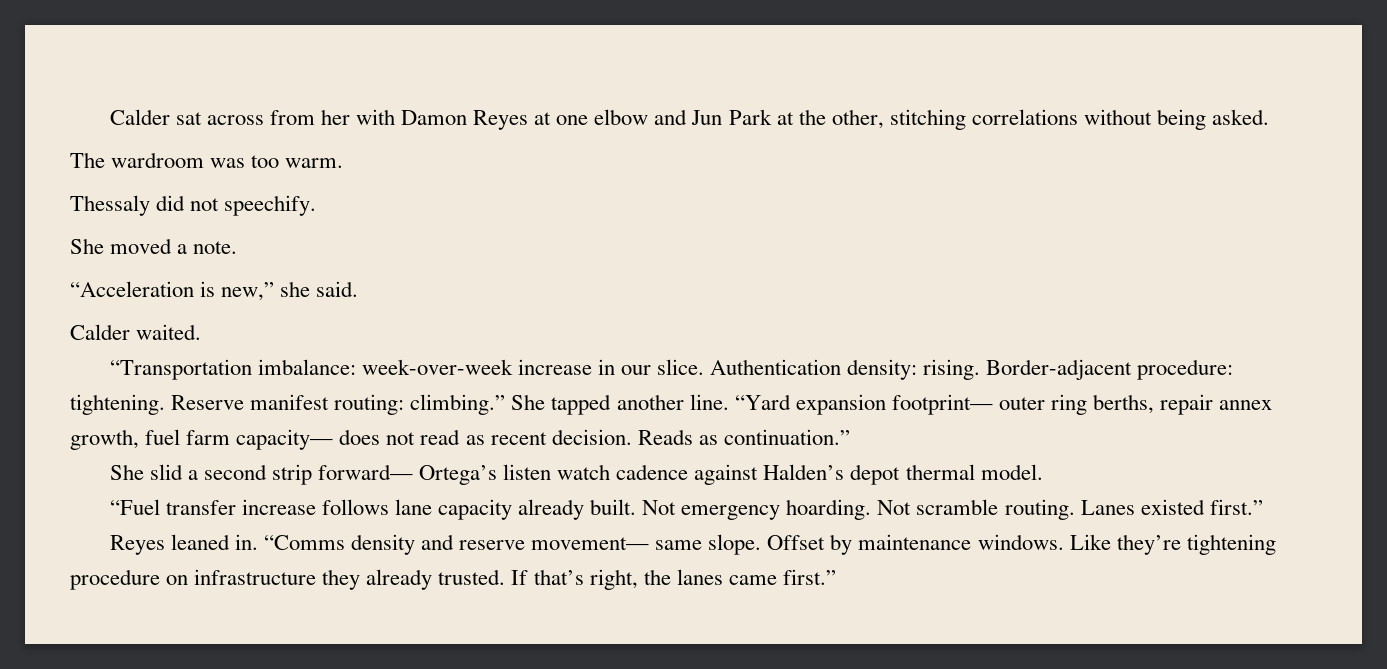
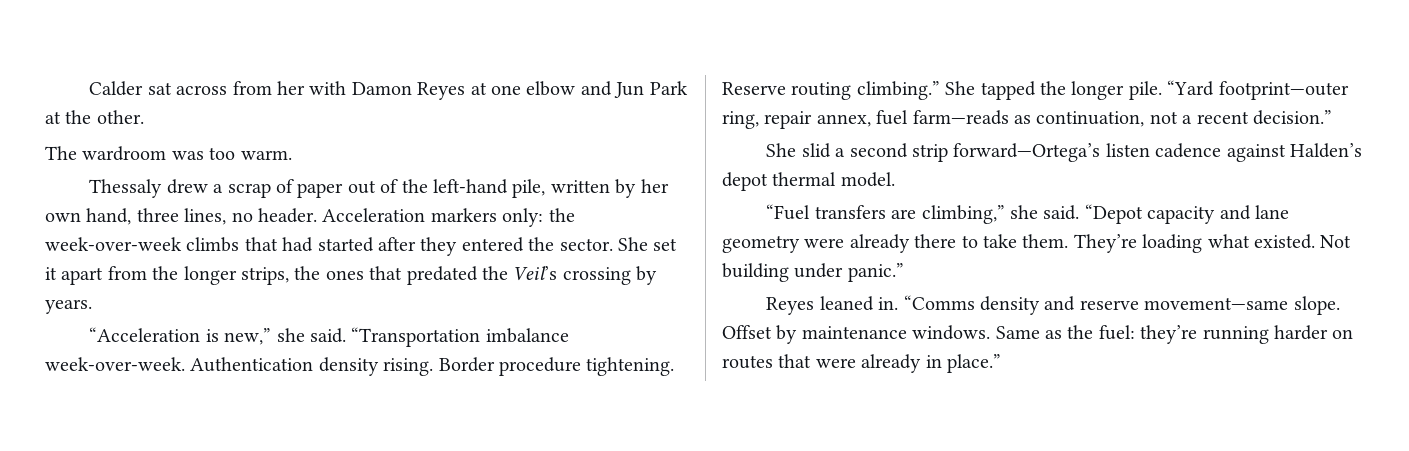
- Calder sat across from her with Damon Reyes at one elbow and Jun Park at the other, stitching correlations without being asked.
+ Calder sat across from her with Damon Reyes at one elbow and Jun Park at the other.
- Thessaly did not speechify.
- She moved a note.
+ Thessaly drew a scrap of paper out of the left-hand pile, written by her own hand, three lines, no header. Acceleration markers only: the week-over-week climbs that had started after they entered the sector. She set it apart from the longer strips, the ones that predated the Veil’s crossing by years.
- “Acceleration is new,” she said.
- Calder waited.
- “Transportation imbalance: week-over-week increase in our slice. Authentication density: rising. Border-adjacent procedure: tightening. Reserve manifest routing: climbing.” She tapped another line. “Yard expansion footprint— outer ring berths, repair annex growth, fuel farm capacity— does not read as recent decision. Reads as continuation.”
+ “Acceleration is new,” she said. “Transportation imbalance week-over-week. Authentication density rising. Border procedure tightening. Reserve routing climbing.” She tapped the longer pile. “Yard footprint—outer ring, repair annex, fuel farm—reads as continuation, not a recent decision.”
- She slid a second strip forward— Ortega’s listen watch cadence against Halden’s depot thermal model.
+ She slid a second strip forward—Ortega’s listen cadence against Halden’s depot thermal model.
- “Fuel transfer increase follows lane capacity already built. Not emergency hoarding. Not scramble routing. Lanes existed first.”
+ “Fuel transfers are climbing,” she said. “Depot capacity and lane geometry were already there to take them. They’re loading what existed. Not building under panic.”
- “Comms density and reserve movement— same slope.
+ “Comms density and reserve movement—same slope.
- Like they’re tightening procedure on infrastructure they already trusted. If that’s right, the lanes came first.”
+ Same as the fuel: they’re running harder on routes that were already in place.”

